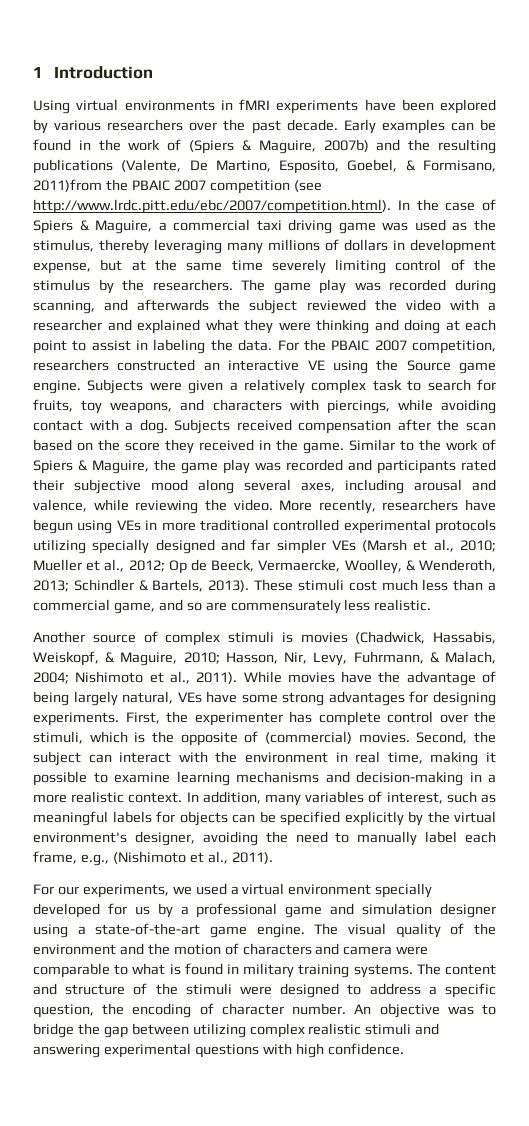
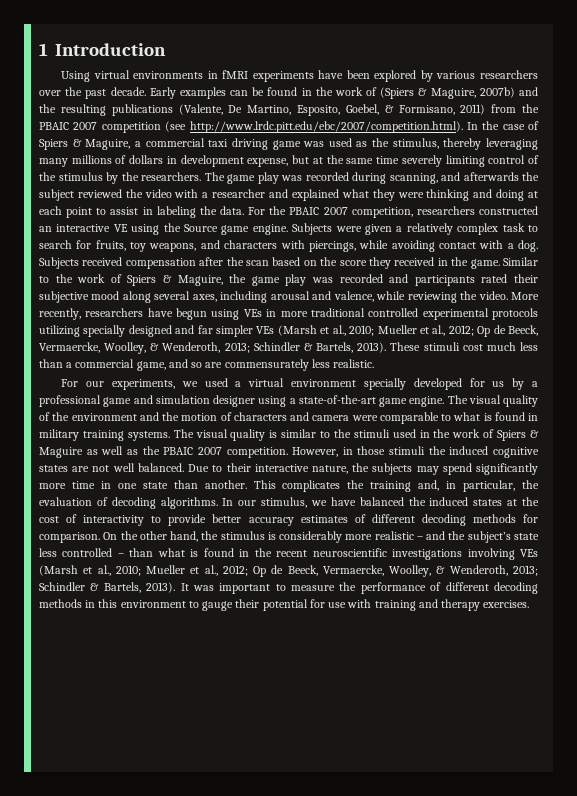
- Early examples can be found in the work of (Spiers & Maguire, 2007b) and the resulting publications (Valente, De Martino, Esposito, Goebel, & Formisano, 2011)from the PBAIC 2007 competition (see http://www.lrdc.pitt.edu/ebc/2007/competition.html). In the case of Spiers & Maguire, a commercial taxi driving game was used as the stimulus, thereby leveraging many millions of dollars in development expense, but at the same time severely limiting control of the stimulus by the researchers.
+ Early examples can be found in the work of (Spiers & Maguire, 2007b) and the resulting publications (Valente, De Martino, Esposito, Goebel, & Formisano, 2011) from the PBAIC 2007 competition (see http://www.lrdc.pitt.edu/ebc/2007/competition.html). In the case of Spiers & Maguire, a commercial taxi driving game was used as the stimulus, thereby leveraging many millions of dollars in development expense, but at the same time severely limiting control of the stimulus by the researchers.
- Another source of complex stimuli is movies (Chadwick, Hassabis, Weiskopf, & Maguire, 2010; Hasson, Nir, Levy, Fuhrmann, & Malach, 2004; Nishimoto et al., 2011). While movies have the advantage of being largely natural, VEs have some strong advantages for designing experiments. First, the experimenter has complete control over the stimuli, which is the opposite of (commercial) movies. Second, the subject can interact with the environment in real time, making it possible to examine learning mechanisms and decision-making in a more realistic context. In addition, many variables of interest, such as meaningful labels for objects can be specified explicitly by the virtual environment's designer, avoiding the need to manually label each frame, e.g., (Nishimoto et al., 2011).
- The content and structure of the stimuli were designed to address a specific question, the encoding of character number. An objective was to bridge the gap between utilizing complex realistic stimuli and answering experimental questions with high confidence.
+ The visual quality is similar to the stimuli used in the work of Spiers & Maguire as well as the PBAIC 2007 competition. However, in those stimuli the induced cognitive states are not well balanced. Due to their interactive nature, the subjects may spend significantly more time in one state than another. This complicates the training and, in particular, the evaluation of decoding algorithms. In our stimulus, we have balanced the induced states at the cost of interactivity to provide better accuracy estimates of different decoding methods for comparison. On the other hand, the stimulus is considerably more realistic – and the subject’s state less controlled – than what is found in the recent neuroscientific investigations involving VEs (Marsh et al., 2010; Mueller et al., 2012; Op de Beeck, Vermaercke, Woolley, & Wenderoth, 2013; Schindler & Bartels, 2013). It was important to measure the performance of different decoding methods in this environment to gauge their potential for use with training and therapy exercises.

